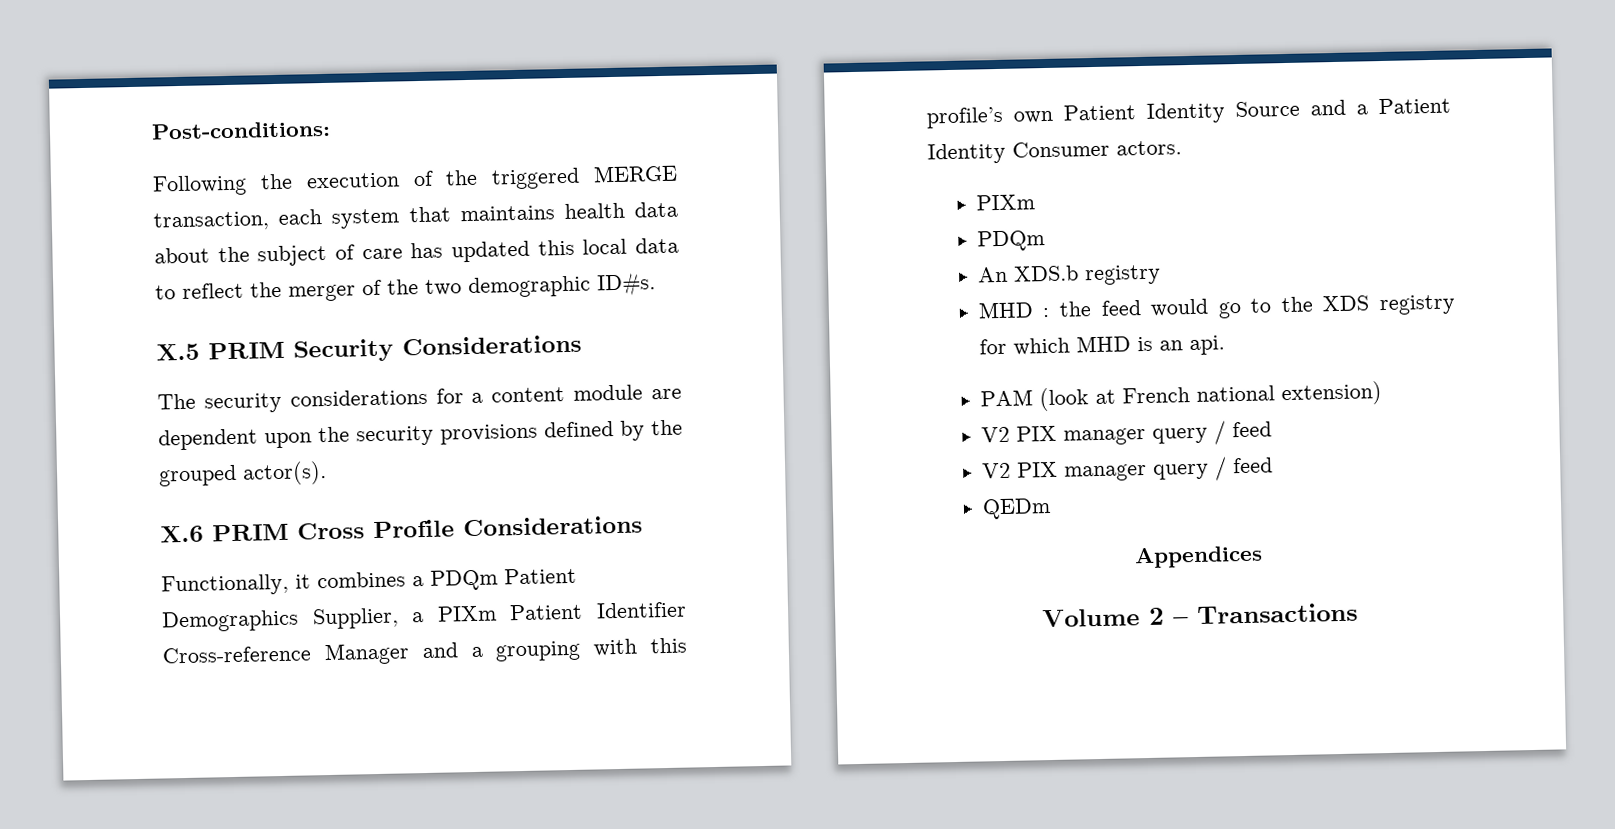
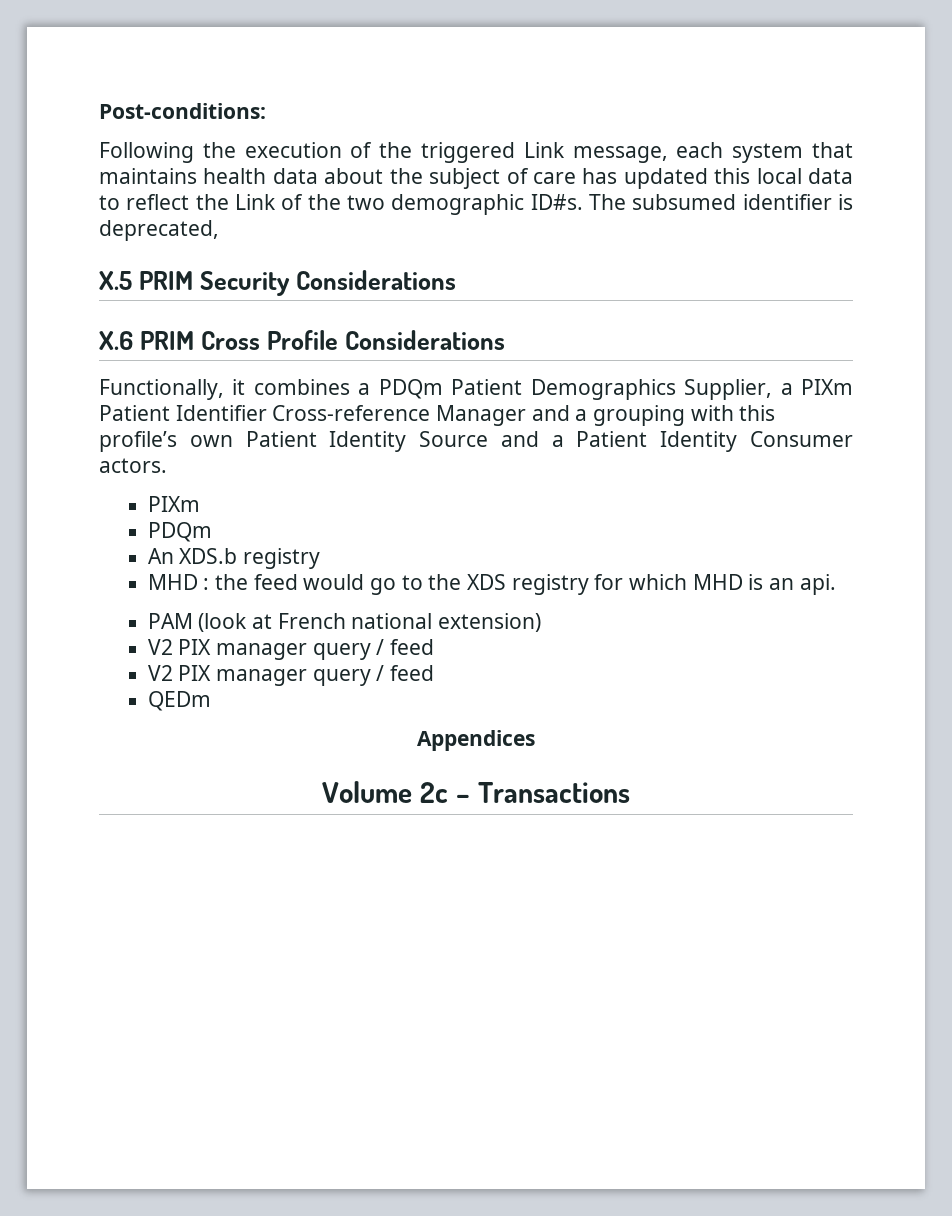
- Following the execution of the triggered MERGE transaction, each system that maintains health data about the subject of care has updated this local data to reflect the merger of the two demographic ID#s.
+ Following the execution of the triggered Link message, each system that maintains health data about the subject of care has updated this local data to reflect the Link of the two demographic ID#s. The subsumed identifier is deprecated,
- The security considerations for a content module are dependent upon the security provisions defined by the grouped actor(s).
- Volume 2 – Transactions
+ Volume 2c – Transactions

